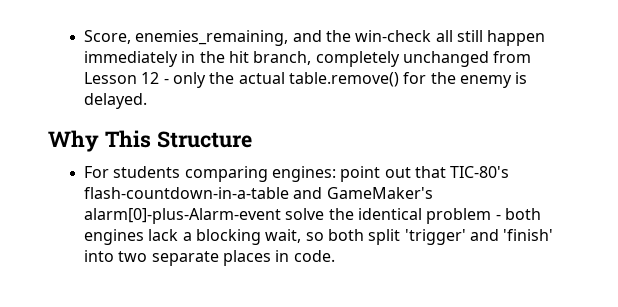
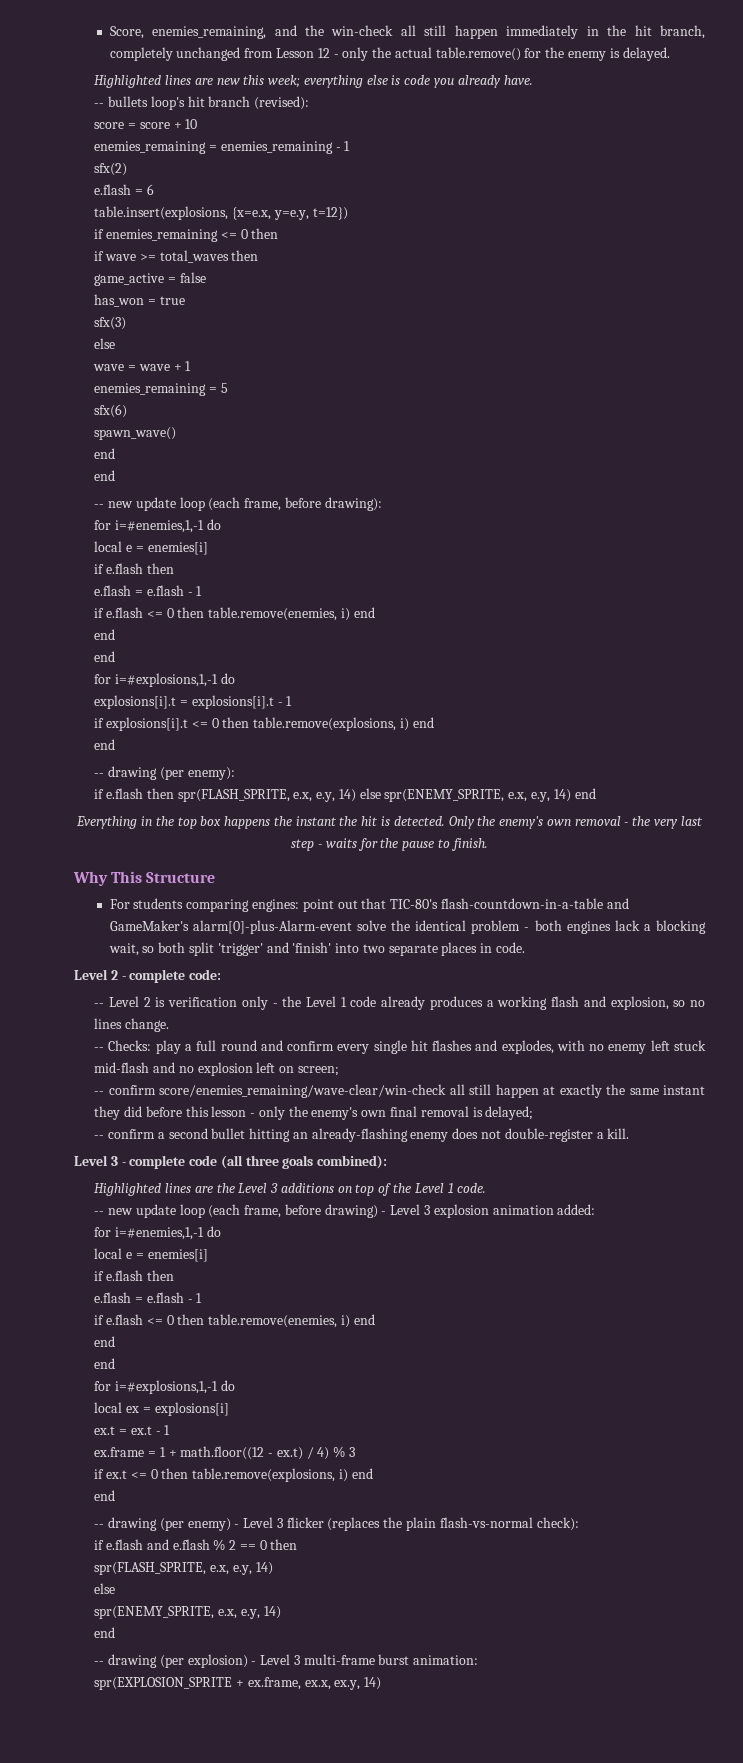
+ Highlighted lines are new this week; everything else is code you already have.
+ -- bullets loop's hit branch (revised):
+ score = score + 10
+ enemies_remaining = enemies_remaining - 1
+ sfx(2)
+ e.flash = 6
+ table.insert(explosions, {x=e.x, y=e.y, t=12})
+ if enemies_remaining <= 0 then
+ if wave >= total_waves then
+ game_active = false
+ has_won = true
+ sfx(3)
+ else
+ wave = wave + 1
+ enemies_remaining = 5
+ sfx(6)
+ spawn_wave()
+ end
+ end
+ -- new update loop (each frame, before drawing):
+ for i=#enemies,1,-1 do
+ local e = enemies[i]
+ if e.flash then
+ e.flash = e.flash - 1
+ if e.flash <= 0 then table.remove(enemies, i) end
+ end
+ end
+ for i=#explosions,1,-1 do
+ explosions[i].t = explosions[i].t - 1
+ if explosions[i].t <= 0 then table.remove(explosions, i) end
+ end
+ -- drawing (per enemy):
+ if e.flash then spr(FLASH_SPRITE, e.x, e.y, 14) else spr(ENEMY_SPRITE, e.x, e.y, 14) end
+ Everything in the top box happens the instant the hit is detected. Only the enemy's own removal - the very last step - waits for the pause to finish.
+ Level 2 - complete code:
+ -- Level 2 is verification only - the Level 1 code already produces a working flash and explosion, so no lines change.
+ -- Checks: play a full round and confirm every single hit flashes and explodes, with no enemy left stuck mid-flash and no explosion left on screen;
+ -- confirm score/enemies_remaining/wave-clear/win-check all still happen at exactly the same instant they did before this lesson - only the enemy's own final removal is delayed;
+ -- confirm a second bullet hitting an already-flashing enemy does not double-register a kill.
+ Level 3 - complete code (all three goals combined):
+ Highlighted lines are the Level 3 additions on top of the Level 1 code.
+ -- new update loop (each frame, before drawing) - Level 3 explosion animation added:
+ for i=#enemies,1,-1 do
+ local e = enemies[i]
+ if e.flash then
+ e.flash = e.flash - 1
+ if e.flash <= 0 then table.remove(enemies, i) end
+ end
+ end
+ for i=#explosions,1,-1 do
+ local ex = explosions[i]
+ ex.t = ex.t - 1
+ ex.frame = 1 + math.floor((12 - ex.t) / 4) % 3
+ if ex.t <= 0 then table.remove(explosions, i) end
+ end
+ -- drawing (per enemy) - Level 3 flicker (replaces the plain flash-vs-normal check):
+ if e.flash and e.flash % 2 == 0 then
+ spr(FLASH_SPRITE, e.x, e.y, 14)
+ else
+ spr(ENEMY_SPRITE, e.x, e.y, 14)
+ end
+ -- drawing (per explosion) - Level 3 multi-frame burst animation:
+ spr(EXPLOSION_SPRITE + ex.frame, ex.x, ex.y, 14)

